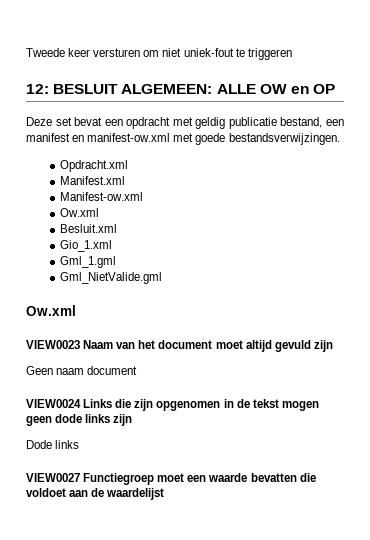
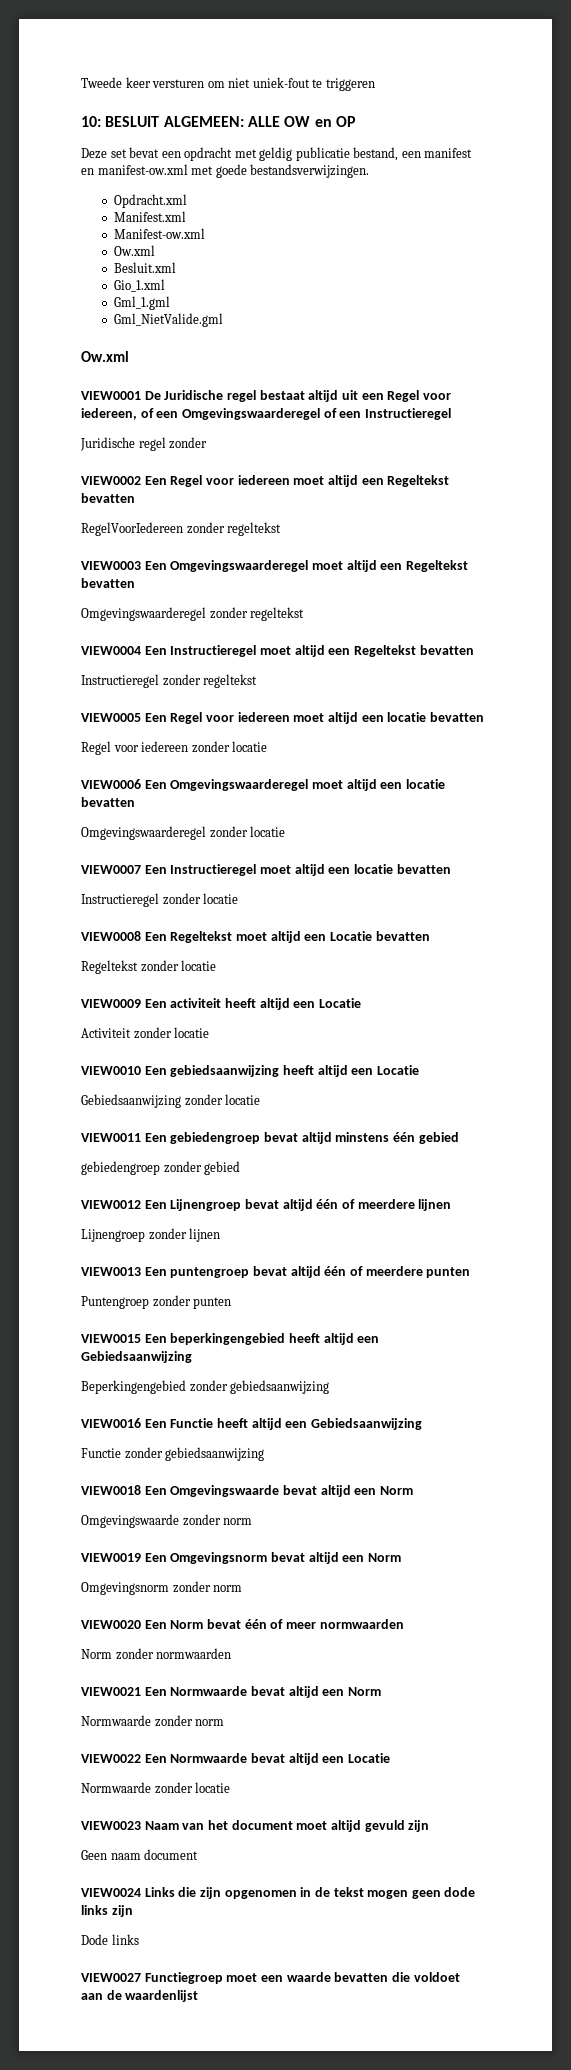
- 12: BESLUIT ALGEMEEN: ALLE OW en OP
+ 10: BESLUIT ALGEMEEN: ALLE OW en OP
+ VIEW0001 De Juridische regel bestaat altijd uit een Regel voor iedereen, of een Omgevingswaarderegel of een Instructieregel
+ Juridische regel zonder
+ VIEW0002 Een Regel voor iedereen moet altijd een Regeltekst bevatten
+ RegelVoorIedereen zonder regeltekst
+ VIEW0003 Een Omgevingswaarderegel moet altijd een Regeltekst bevatten
+ Omgevingswaarderegel zonder regeltekst
+ VIEW0004 Een Instructieregel moet altijd een Regeltekst bevatten
+ Instructieregel zonder regeltekst
+ VIEW0005 Een Regel voor iedereen moet altijd een locatie bevatten
+ Regel voor iedereen zonder locatie
+ VIEW0006 Een Omgevingswaarderegel moet altijd een locatie bevatten
+ Omgevingswaarderegel zonder locatie
+ VIEW0007 Een Instructieregel moet altijd een locatie bevatten
+ Instructieregel zonder locatie
+ VIEW0008 Een Regeltekst moet altijd een Locatie bevatten
+ Regeltekst zonder locatie
+ VIEW0009 Een activiteit heeft altijd een Locatie
+ Activiteit zonder locatie
+ VIEW0010 Een gebiedsaanwijzing heeft altijd een Locatie
+ Gebiedsaanwijzing zonder locatie
+ VIEW0011 Een gebiedengroep bevat altijd minstens één gebied
+ gebiedengroep zonder gebied
+ VIEW0012 Een Lijnengroep bevat altijd één of meerdere lijnen
+ Lijnengroep zonder lijnen
+ VIEW0013 Een puntengroep bevat altijd één of meerdere punten
+ Puntengroep zonder punten
+ VIEW0015 Een beperkingengebied heeft altijd een Gebiedsaanwijzing
+ Beperkingengebied zonder gebiedsaanwijzing
+ VIEW0016 Een Functie heeft altijd een Gebiedsaanwijzing
+ Functie zonder gebiedsaanwijzing
+ VIEW0018 Een Omgevingswaarde bevat altijd een Norm
+ Omgevingswaarde zonder norm
+ VIEW0019 Een Omgevingsnorm bevat altijd een Norm
+ Omgevingsnorm zonder norm
+ VIEW0020 Een Norm bevat één of meer normwaarden
+ Norm zonder normwaarden
+ VIEW0021 Een Normwaarde bevat altijd een Norm
+ Normwaarde zonder norm
+ VIEW0022 Een Normwaarde bevat altijd een Locatie
+ Normwaarde zonder locatie
- VIEW0027 Functiegroep moet een waarde bevatten die voldoet aan de waardelijst
+ VIEW0027 Functiegroep moet een waarde bevatten die voldoet aan de waardenlijst

